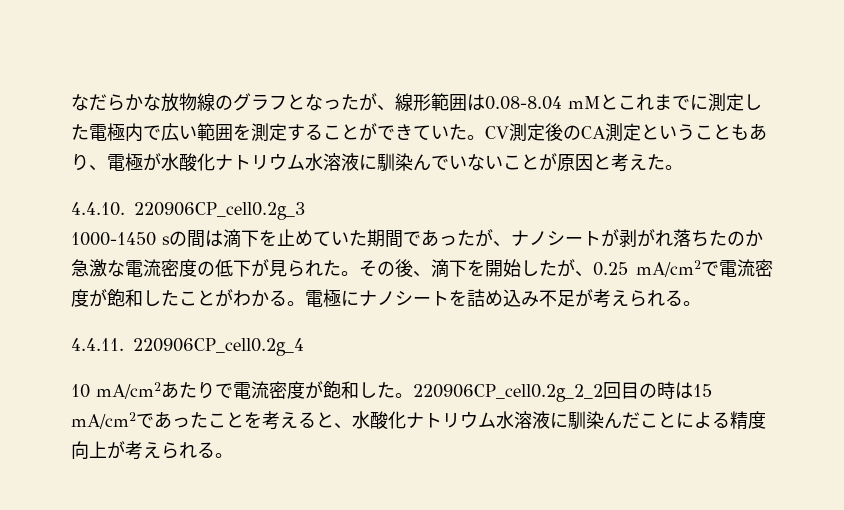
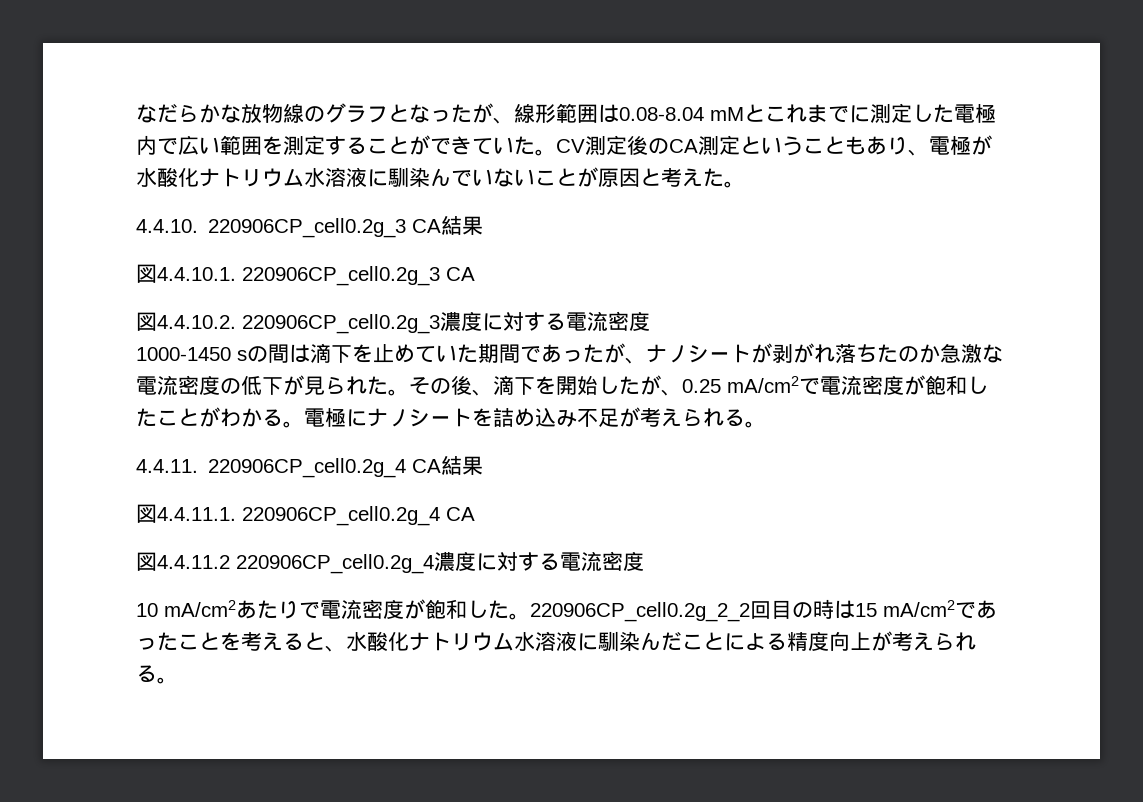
- 4.4.10. 220906CP_cell0.2g_3
+ 4.4.10. 220906CP_cell0.2g_3 CA結果
+ 図4.4.10.1. 220906CP_cell0.2g_3 CA
+ 図4.4.10.2. 220906CP_cell0.2g_3濃度に対する電流密度
- 4.4.11. 220906CP_cell0.2g_4
+ 4.4.11. 220906CP_cell0.2g_4 CA結果
+ 図4.4.11.1. 220906CP_cell0.2g_4 CA
+ 図4.4.11.2 220906CP_cell0.2g_4濃度に対する電流密度

